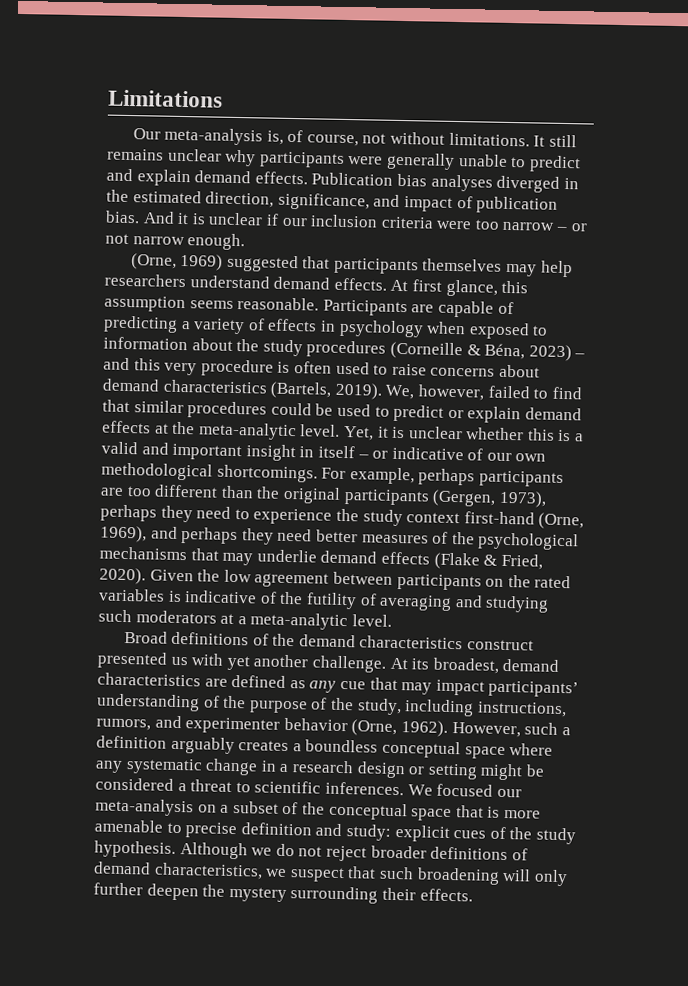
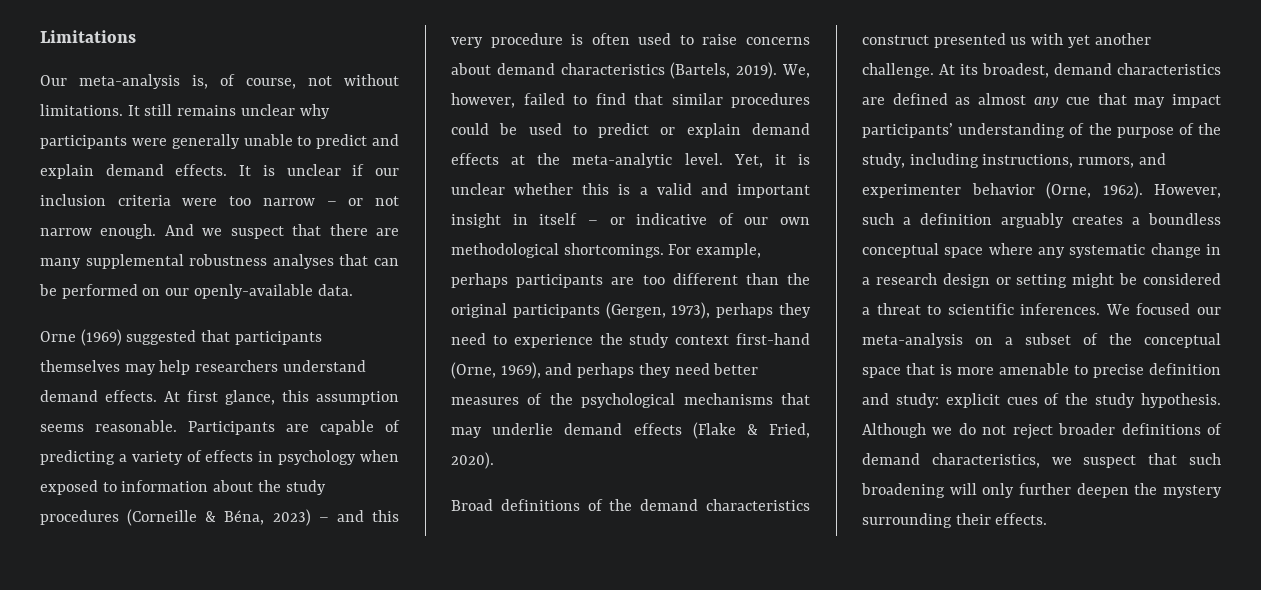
- Publication bias analyses diverged in the estimated direction, significance, and impact of publication bias. And it is unclear if our inclusion criteria were too narrow – or not narrow enough.
- (Orne, 1969) suggested that participants themselves may help researchers understand demand effects.
+ It is unclear if our inclusion criteria were too narrow – or not narrow enough. And we suspect that there are many supplemental robustness analyses that can be performed on our openly-available data.
+ Orne (1969) suggested that participants themselves may help researchers understand demand effects.
- Given the low agreement between participants on the rated variables is indicative of the futility of averaging and studying such moderators at a meta-analytic level.
- At its broadest, demand characteristics are defined as any cue that may impact participants’ understanding of the purpose of the study, including instructions, rumors, and experimenter behavior (Orne, 1962).
+ At its broadest, demand characteristics are defined as almost any cue that may impact participants’ understanding of the purpose of the study, including instructions, rumors, and experimenter behavior (Orne, 1962).

